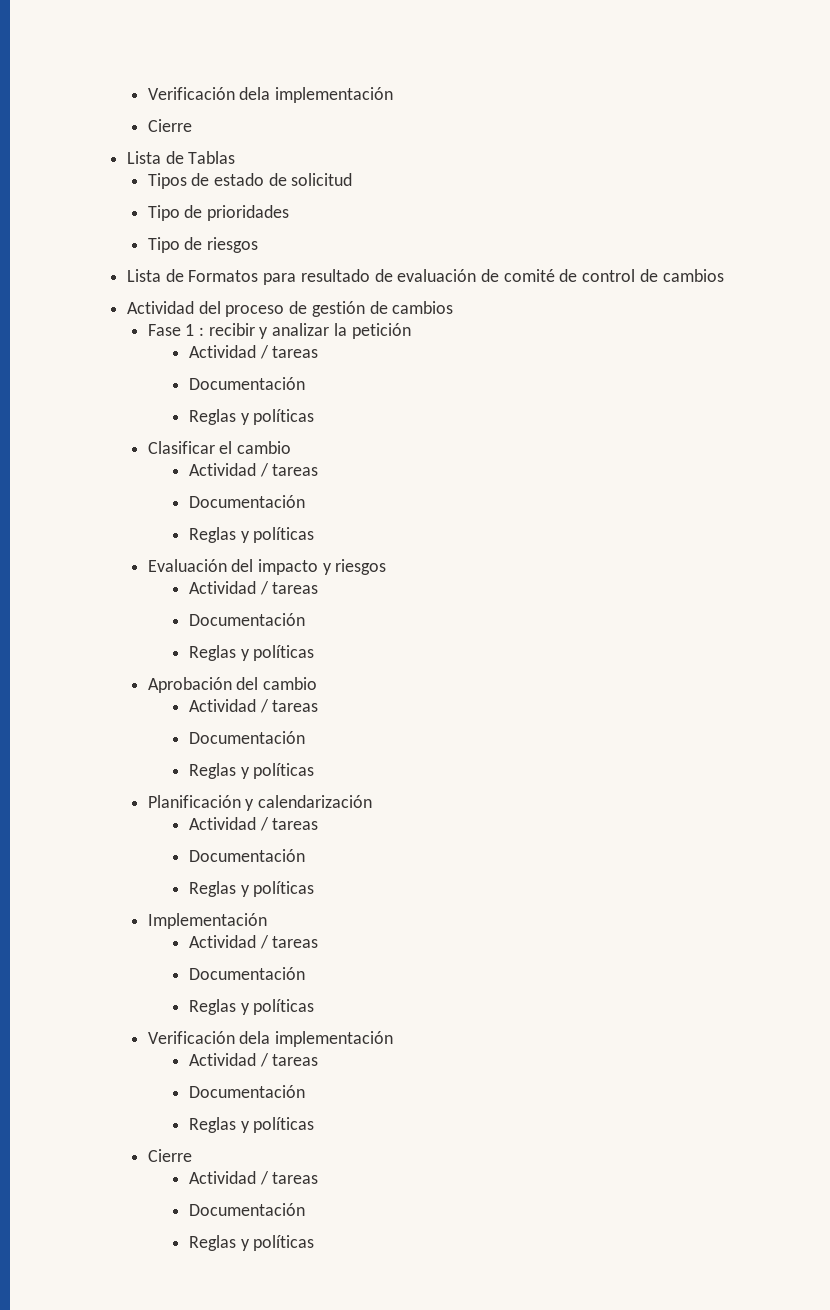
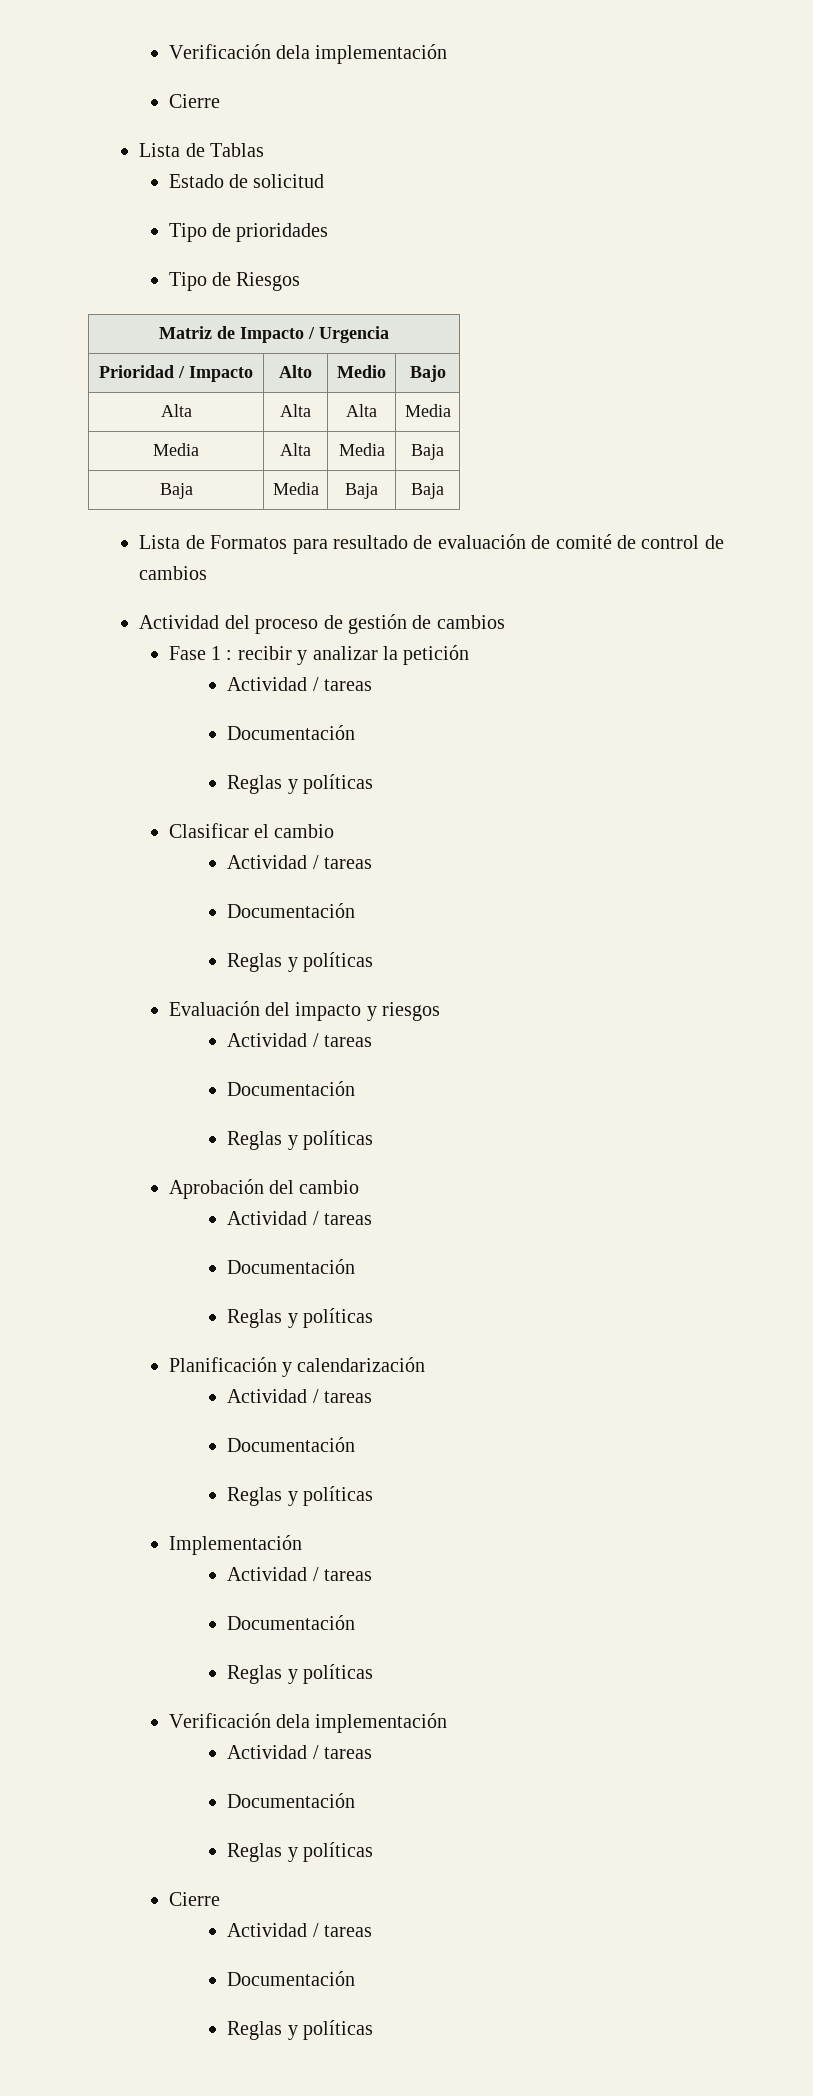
- Tipos de estado de solicitud
+ Estado de solicitud
- Tipo de riesgos
+ Tipo de Riesgos
+ Matriz de Impacto / Urgencia
+ Prioridad / Impacto | Alto | Medio | Bajo
+ Alta | Alta | Alta | Media
+ Media | Alta | Media | Baja
+ Baja | Media | Baja | Baja

